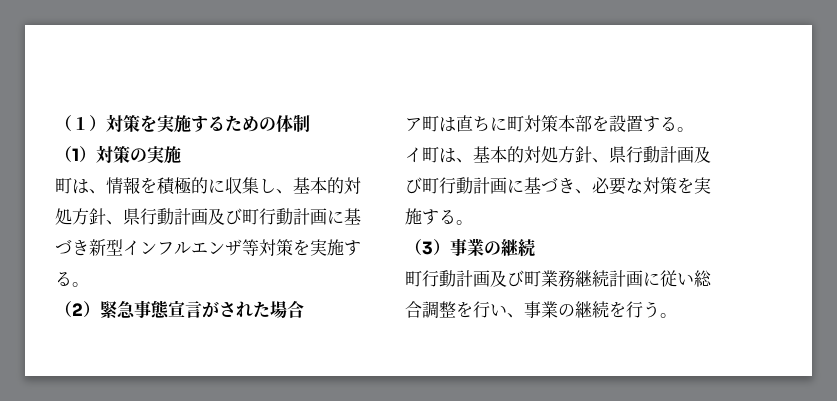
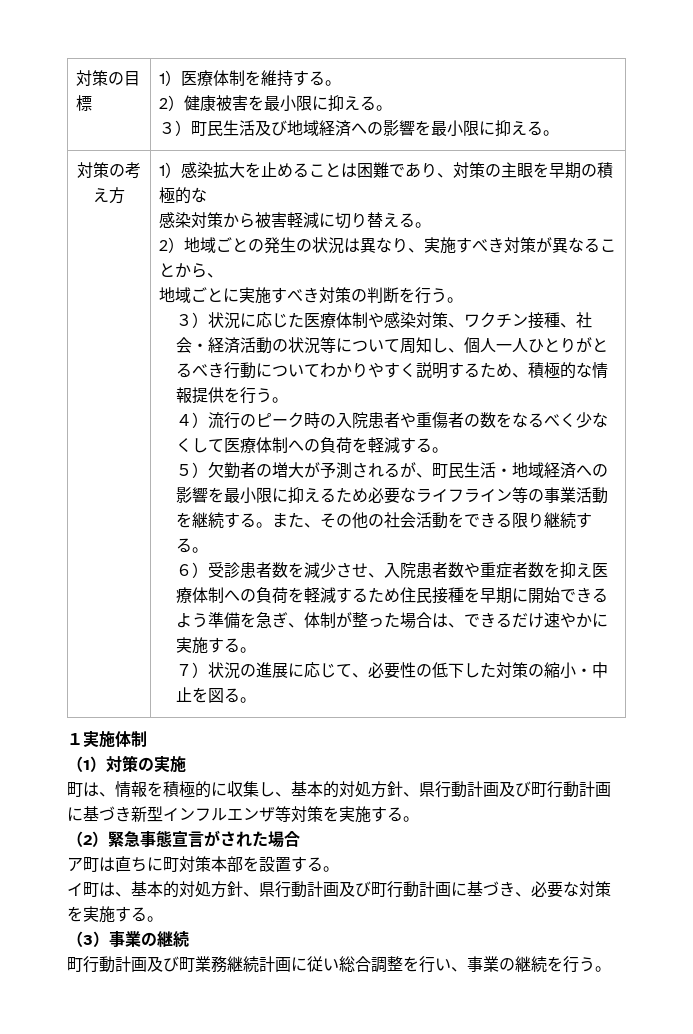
- （１）対策を実施するための体制
+ 対策の目標 | 1）医療体制を維持する。
+ 2）健康被害を最小限に抑える。
+ ３）町民生活及び地域経済への影響を最小限に抑える。
+ 対策の考え方 | 1）感染拡大を止めることは困難であり、対策の主眼を早期の積極的な
+ 感染対策から被害軽減に切り替える。
+ 2）地域ごとの発生の状況は異なり、実施すべき対策が異なることから、
+ 地域ごとに実施すべき対策の判断を行う。
+ ３）状況に応じた医療体制や感染対策、ワクチン接種、社会・経済活動の状況等について周知し、個人一人ひとりがとるべき行動についてわかりやすく説明するため、積極的な情報提供を行う。
+ ４）流行のピーク時の入院患者や重傷者の数をなるべく少なくして医療体制への負荷を軽減する。
+ ５）欠勤者の増大が予測されるが、町民生活・地域経済への影響を最小限に抑えるため必要なライフライン等の事業活動を継続する。また、その他の社会活動をできる限り継続する。
+ ６）受診患者数を減少させ、入院患者数や重症者数を抑え医療体制への負荷を軽減するため住民接種を早期に開始できるよう準備を急ぎ、体制が整った場合は、できるだけ速やかに実施する。
+ ７）状況の進展に応じて、必要性の低下した対策の縮小・中止を図る。
+ １実施体制

